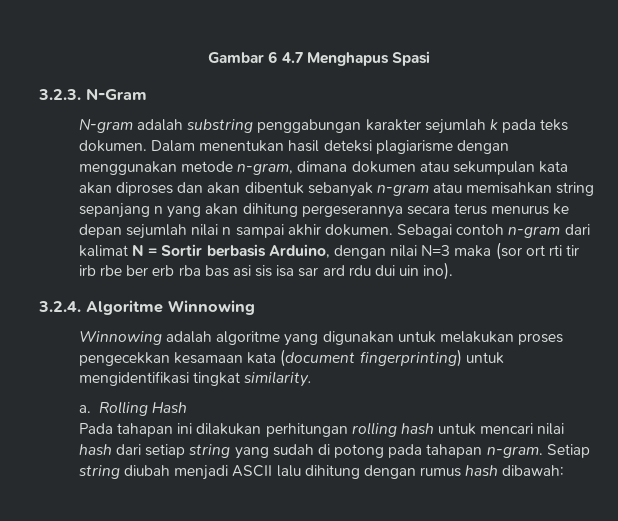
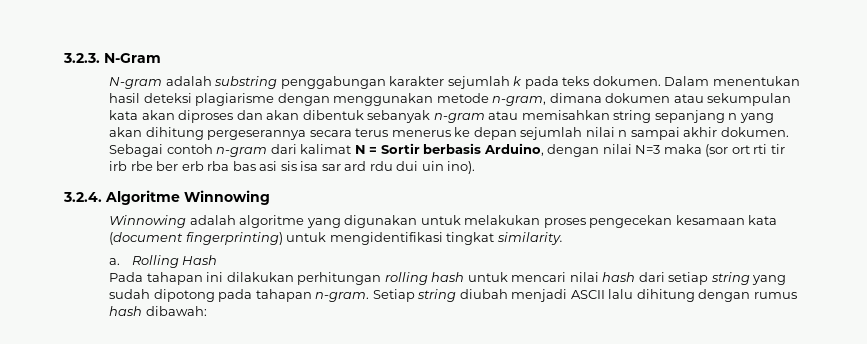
- Gambar 6 4.7 Menghapus Spasi
- Dalam menentukan hasil deteksi plagiarisme dengan menggunakan metode n-gram, dimana dokumen atau sekumpulan kata akan diproses dan akan dibentuk sebanyak n-gram atau memisahkan string sepanjang n yang akan dihitung pergeserannya secara terus menurus ke depan sejumlah nilai n sampai akhir dokumen.
+ Dalam menentukan hasil deteksi plagiarisme dengan menggunakan metode n-gram, dimana dokumen atau sekumpulan kata akan diproses dan akan dibentuk sebanyak n-gram atau memisahkan string sepanjang n yang akan dihitung pergeserannya secara terus menerus ke depan sejumlah nilai n sampai akhir dokumen.
- Winnowing adalah algoritme yang digunakan untuk melakukan proses pengecekkan kesamaan kata (document fingerprinting) untuk mengidentifikasi tingkat similarity.
+ Winnowing adalah algoritme yang digunakan untuk melakukan proses pengecekan kesamaan kata (document fingerprinting) untuk mengidentifikasi tingkat similarity.
- Pada tahapan ini dilakukan perhitungan rolling hash untuk mencari nilai hash dari setiap string yang sudah di potong pada tahapan n-gram.
+ Pada tahapan ini dilakukan perhitungan rolling hash untuk mencari nilai hash dari setiap string yang sudah dipotong pada tahapan n-gram.

